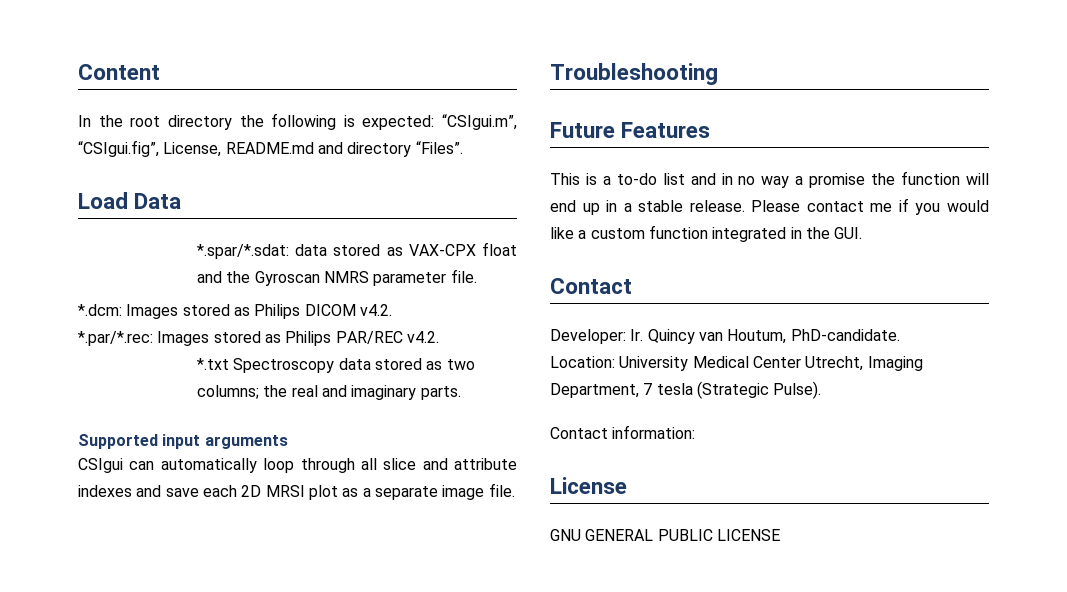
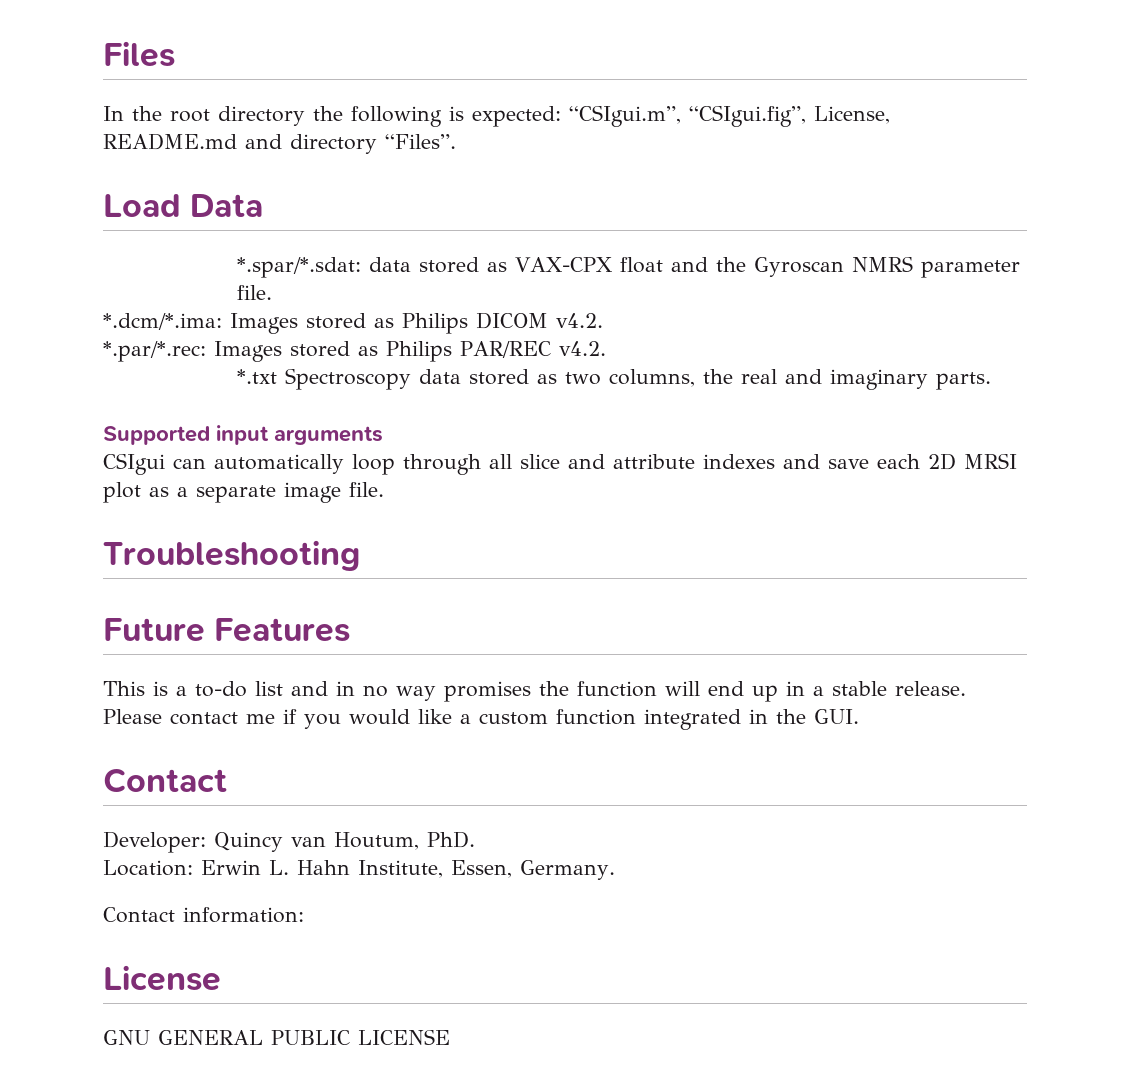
- Content
+ Files
- *.dcm: Images stored as Philips DICOM v4.2.
+ *.dcm/*.ima: Images stored as Philips DICOM v4.2.
- *.txt Spectroscopy data stored as two columns; the real and imaginary parts.
+ *.txt Spectroscopy data stored as two columns, the real and imaginary parts.
- This is a to-do list and in no way a promise the function will end up in a stable release.
+ This is a to-do list and in no way promises the function will end up in a stable release.
- Developer: Ir. Quincy van Houtum, PhD-candidate.
+ Developer: Quincy van Houtum, PhD.
- Location: University Medical Center Utrecht, Imaging Department, 7 tesla (Strategic Pulse).
+ Location: Erwin L. Hahn Institute, Essen, Germany.

